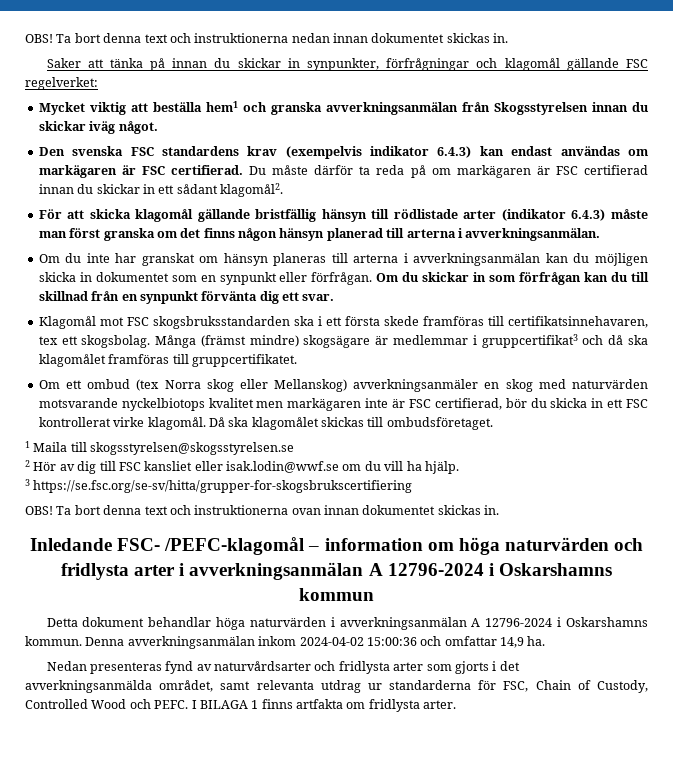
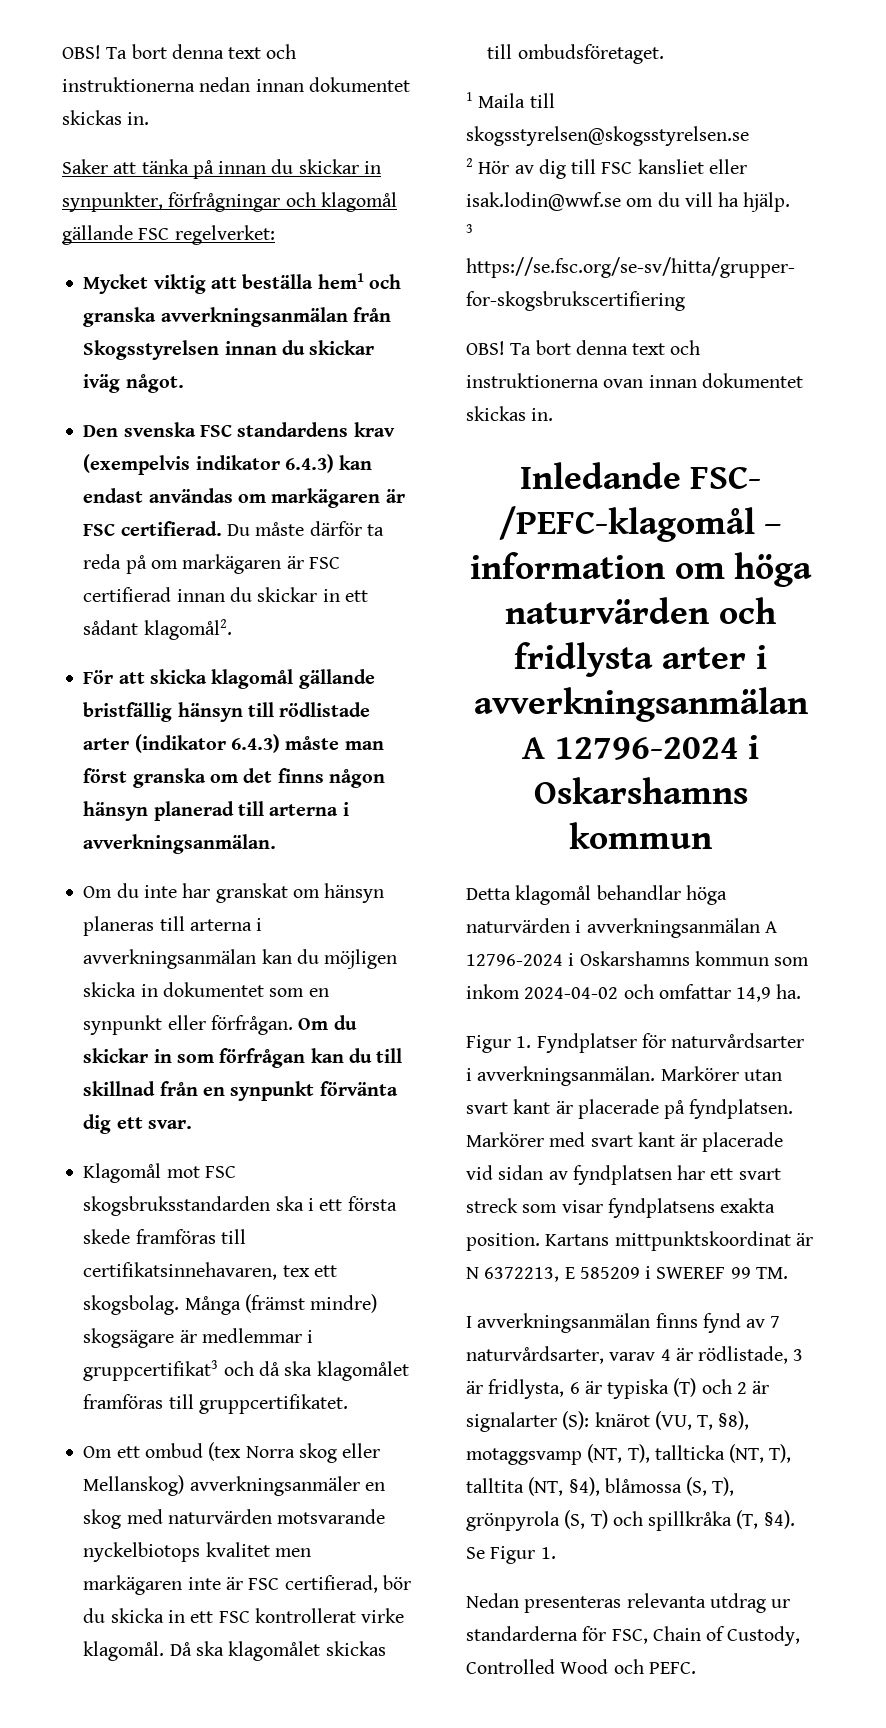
- Detta dokument behandlar höga naturvärden i avverkningsanmälan A 12796-2024 i Oskarshamns kommun. Denna avverkningsanmälan inkom 2024-04-02 15:00:36 och omfattar 14,9 ha.
+ Detta klagomål behandlar höga naturvärden i avverkningsanmälan A 12796-2024 i Oskarshamns kommun som inkom 2024-04-02 och omfattar 14,9 ha.
- Nedan presenteras fynd av naturvårdsarter och fridlysta arter som gjorts i det avverkningsanmälda området, samt relevanta utdrag ur standarderna för FSC, Chain of Custody, Controlled Wood och PEFC. I BILAGA 1 finns artfakta om fridlysta arter.
+ Figur 1. Fyndplatser för naturvårdsarter i avverkningsanmälan. Markörer utan svart kant är placerade på fyndplatsen. Markörer med svart kant är placerade vid sidan av fyndplatsen har ett svart streck som visar fyndplatsens exakta position. Kartans mittpunktskoordinat är N 6372213, E 585209 i SWEREF 99 TM.
+ I avverkningsanmälan finns fynd av 7 naturvårdsarter, varav 4 är rödlistade, 3 är fridlysta, 6 är typiska (T) och 2 är signalarter (S): knärot (VU, T, §8), motaggsvamp (NT, T), tallticka (NT, T), talltita (NT, §4), blåmossa (S, T), grönpyrola (S, T) och spillkråka (T, §4). Se Figur 1.
+ Nedan presenteras relevanta utdrag ur standarderna för FSC, Chain of Custody, Controlled Wood och PEFC.

